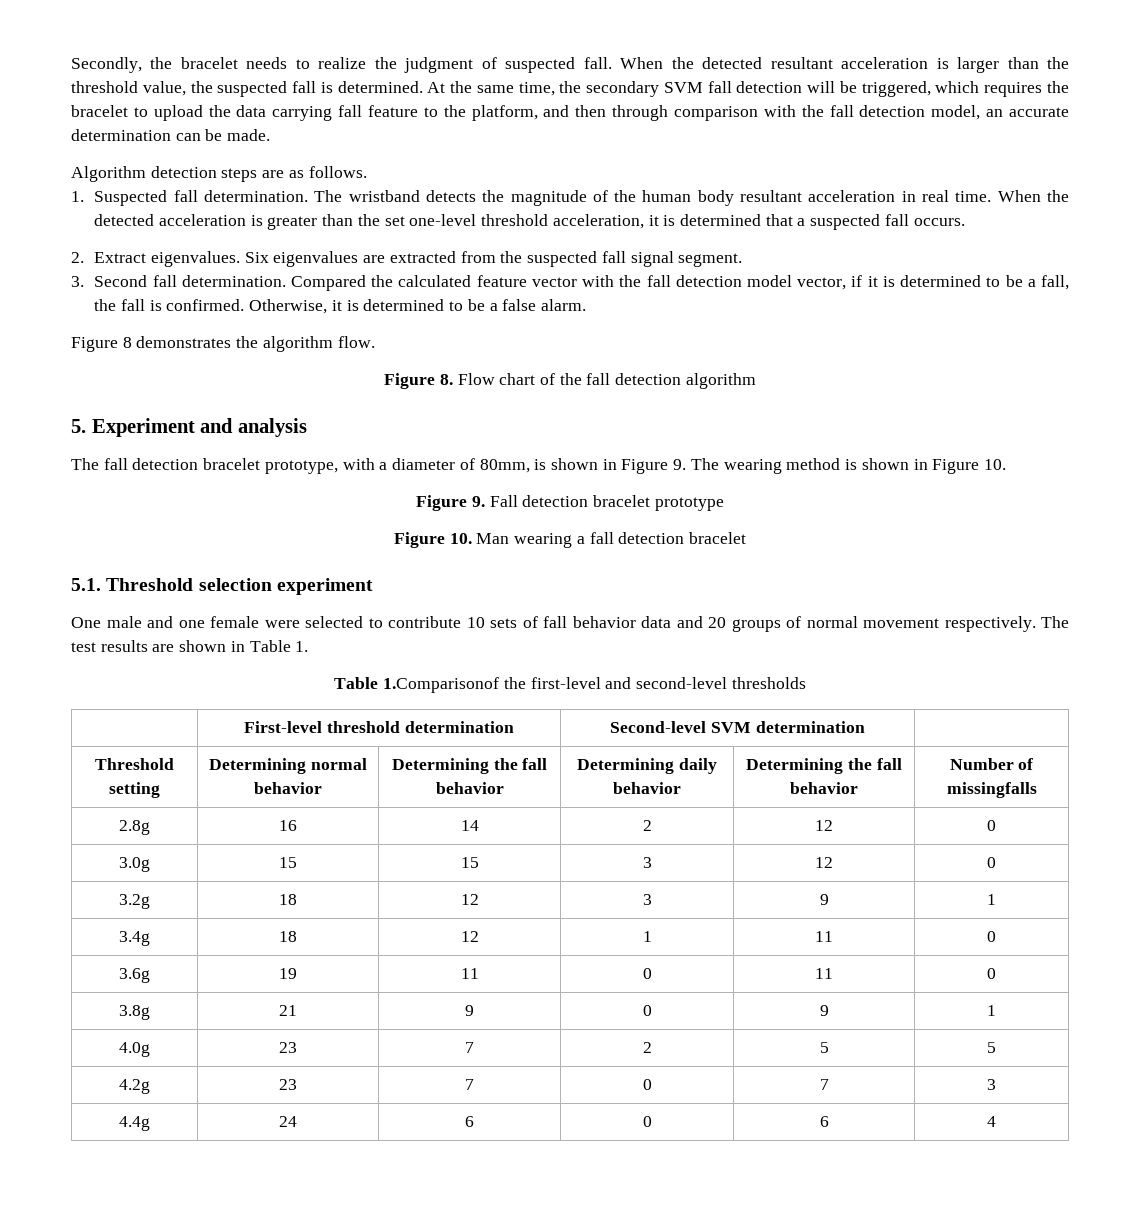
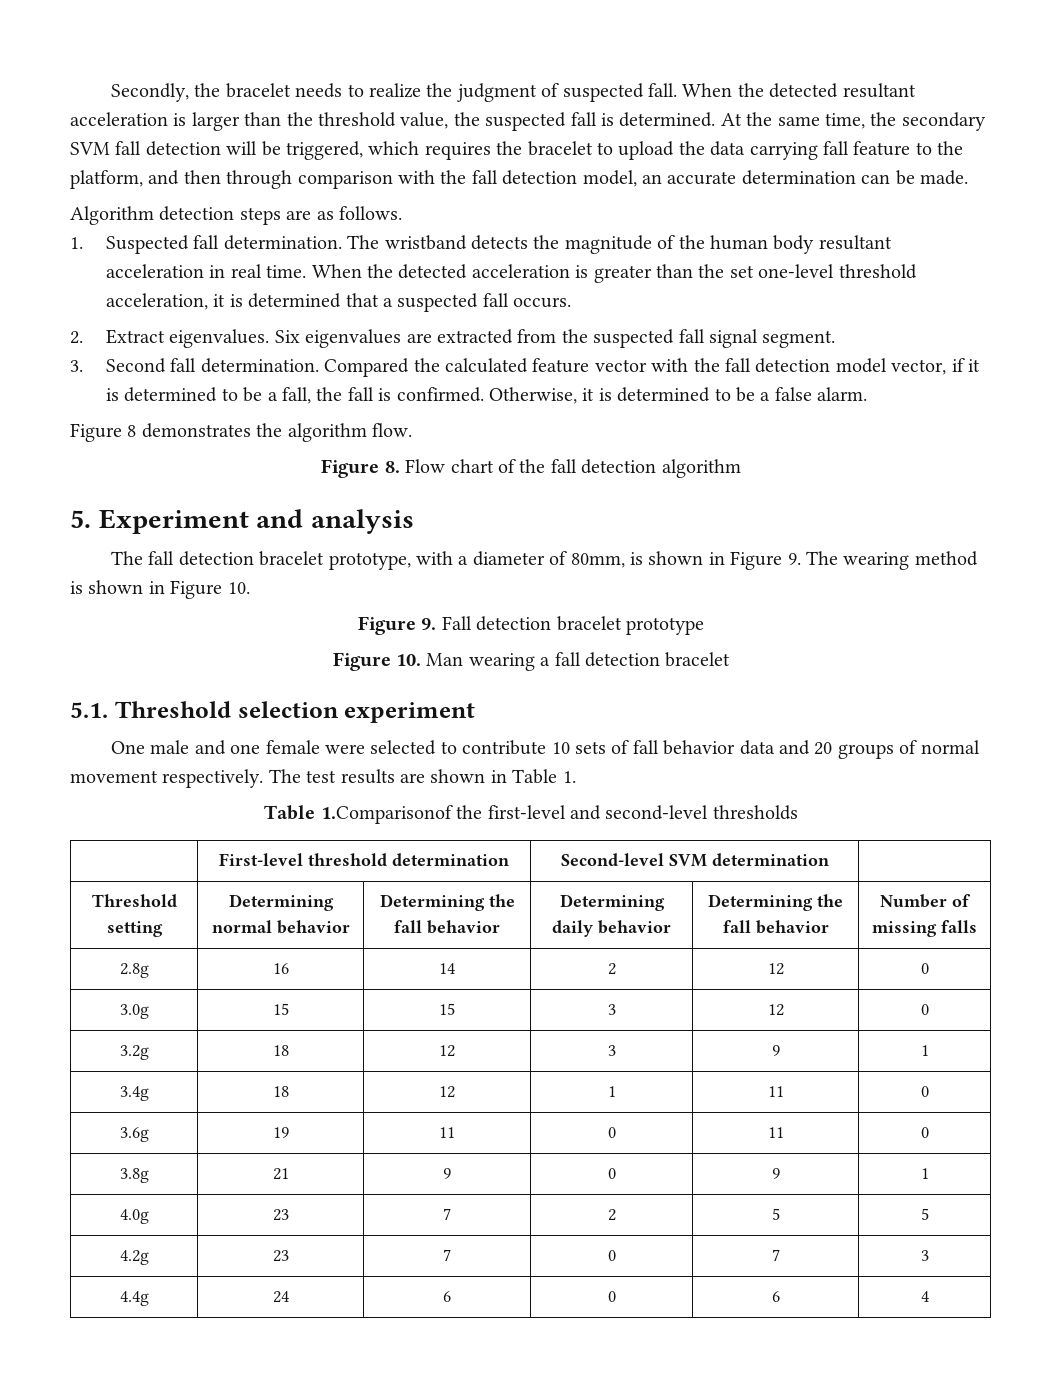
- Threshold setting | Determining normal behavior | Determining the fall behavior | Determining daily behavior | Determining the fall behavior | Number of missingfalls
+ Threshold setting | Determining normal behavior | Determining the fall behavior | Determining daily behavior | Determining the fall behavior | Number of missing falls

